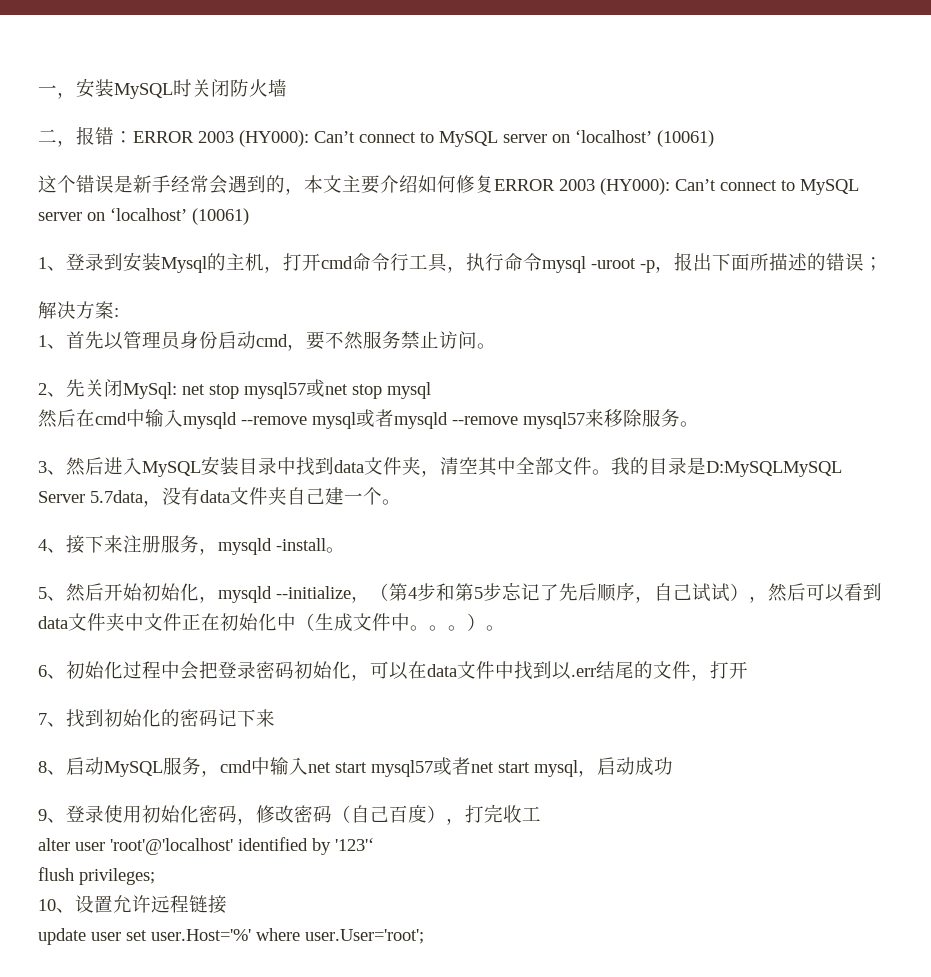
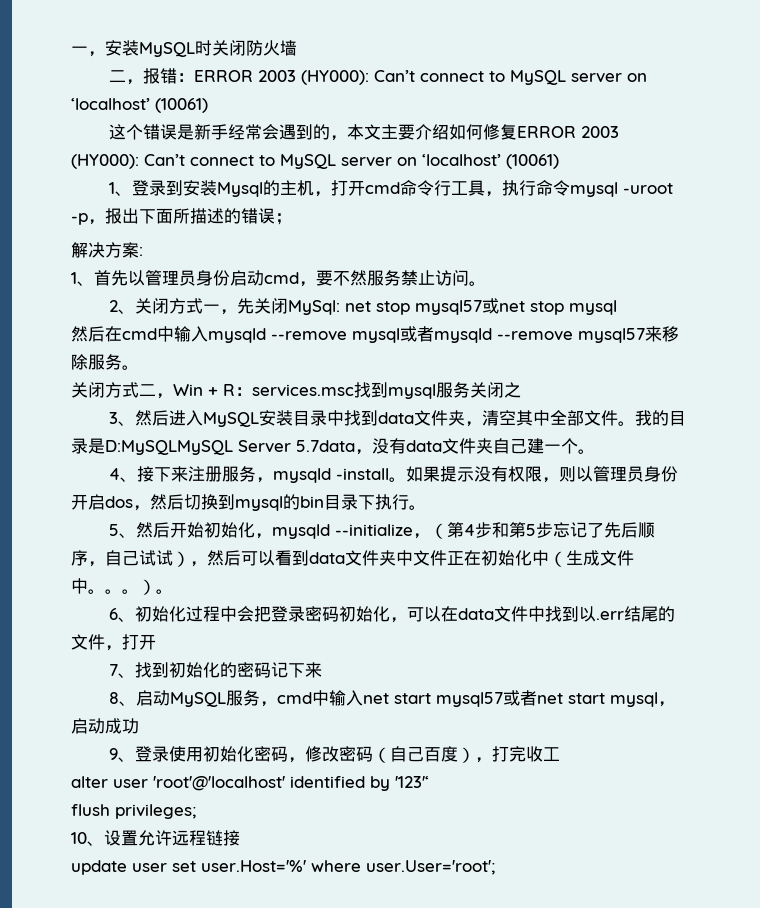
- 2、先关闭MySql: net stop mysql57或net stop mysql
+ 2、关闭方式一，先关闭MySql: net stop mysql57或net stop mysql
+ 关闭方式二，Win + R：services.msc找到mysql服务关闭之
+ 如果提示没有权限，则以管理员身份开启dos，然后切换到mysql的bin目录下执行。

